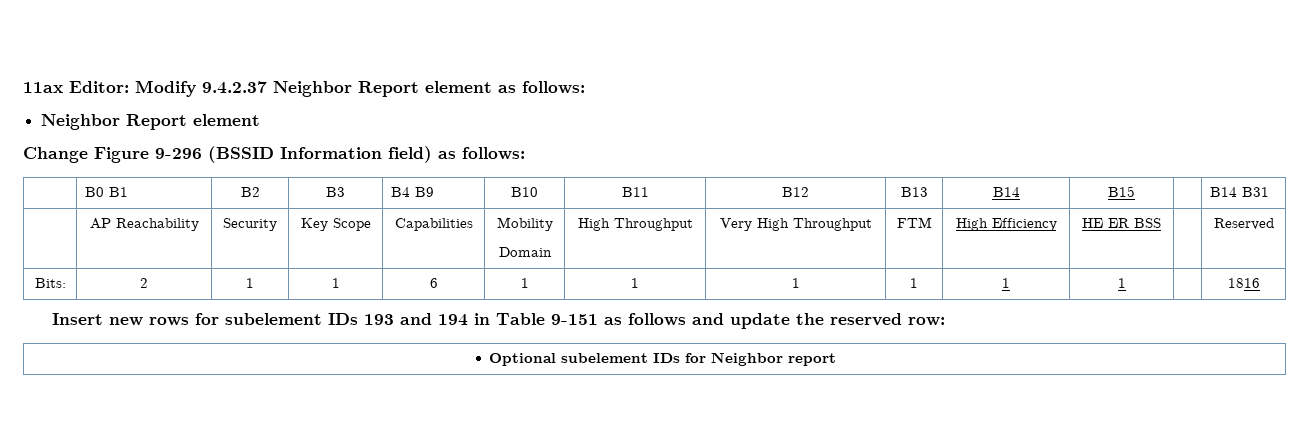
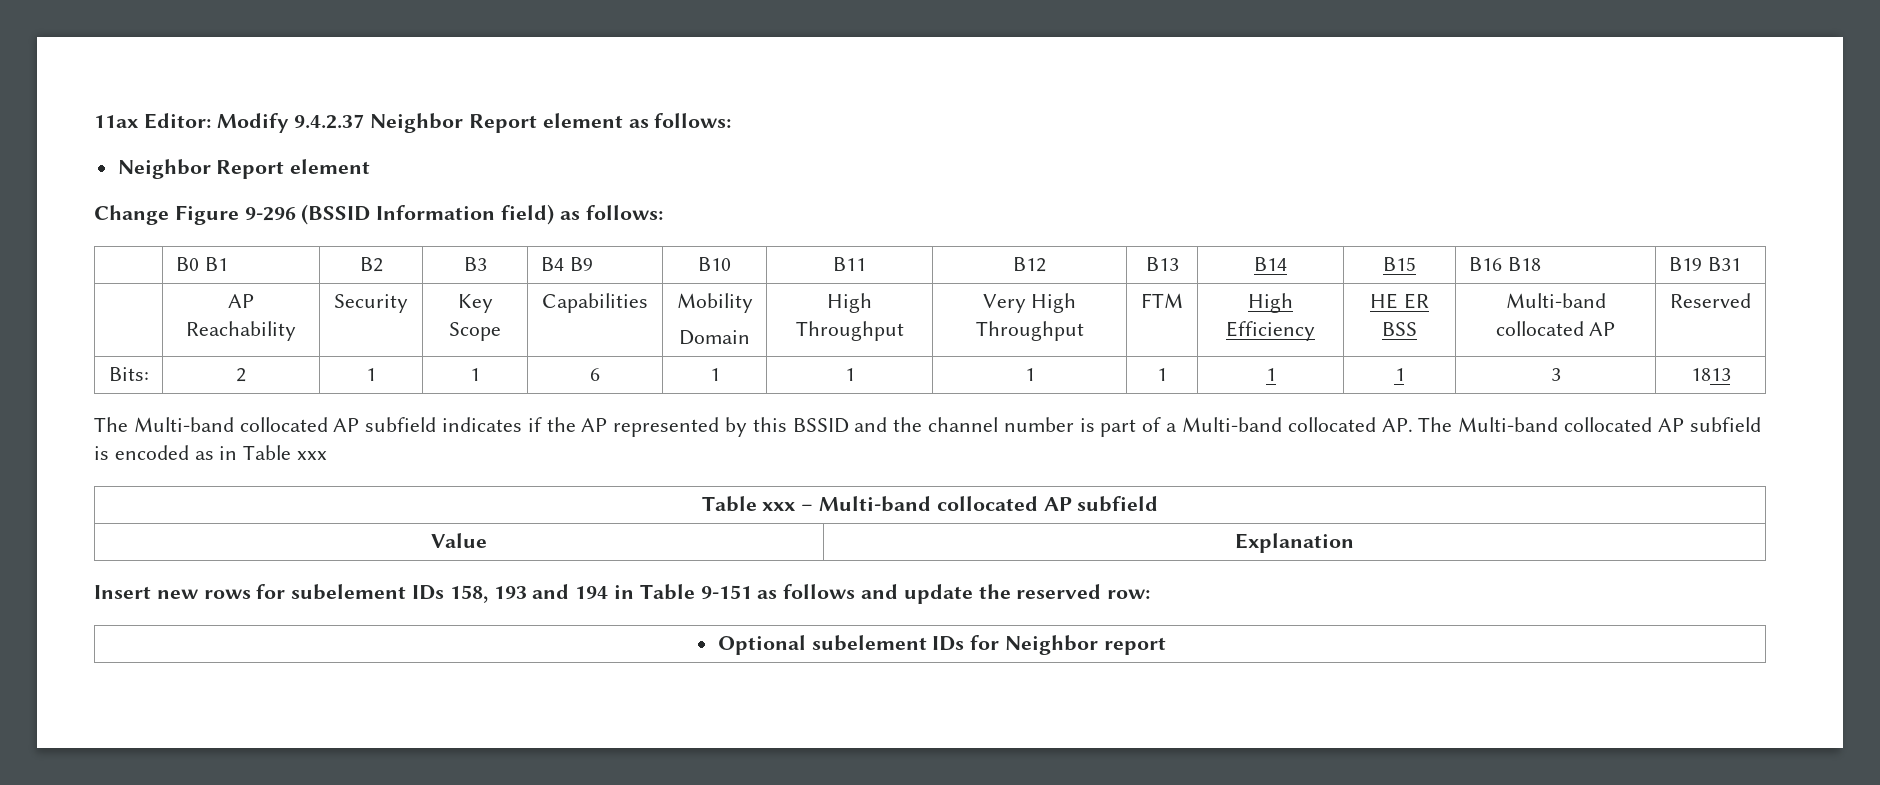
- | B0 B1 | B2 | B3 | B4 B9 | B10 | B11 | B12 | B13 | B14 | B15 | | B14 B31
+ | B0 B1 | B2 | B3 | B4 B9 | B10 | B11 | B12 | B13 | B14 | B15 | B16 B18 | B19 B31
  | AP Reachability | Security | Key Scope | Capabilities | Mobility
- Domain | High Throughput | Very High Throughput | FTM | High Efficiency | HE ER BSS | | Reserved
+ Domain | High Throughput | Very High Throughput | FTM | High Efficiency | HE ER BSS | Multi-band collocated AP | Reserved
- Bits: | 2 | 1 | 1 | 6 | 1 | 1 | 1 | 1 | 1 | 1 | | 1816
+ Bits: | 2 | 1 | 1 | 6 | 1 | 1 | 1 | 1 | 1 | 1 | 3 | 1813
+ The Multi-band collocated AP subfield indicates if the AP represented by this BSSID and the channel number is part of a Multi-band collocated AP. The Multi-band collocated AP subfield is encoded as in Table xxx
+ Table xxx – Multi-band collocated AP subfield
+ Value | Explanation
- Insert new rows for subelement IDs 193 and 194 in Table 9-151 as follows and update the reserved row:
+ Insert new rows for subelement IDs 158, 193 and 194 in Table 9-151 as follows and update the reserved row:

